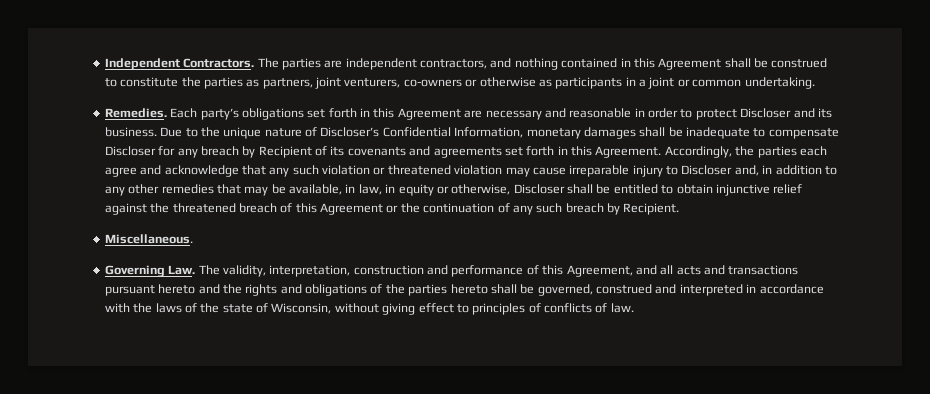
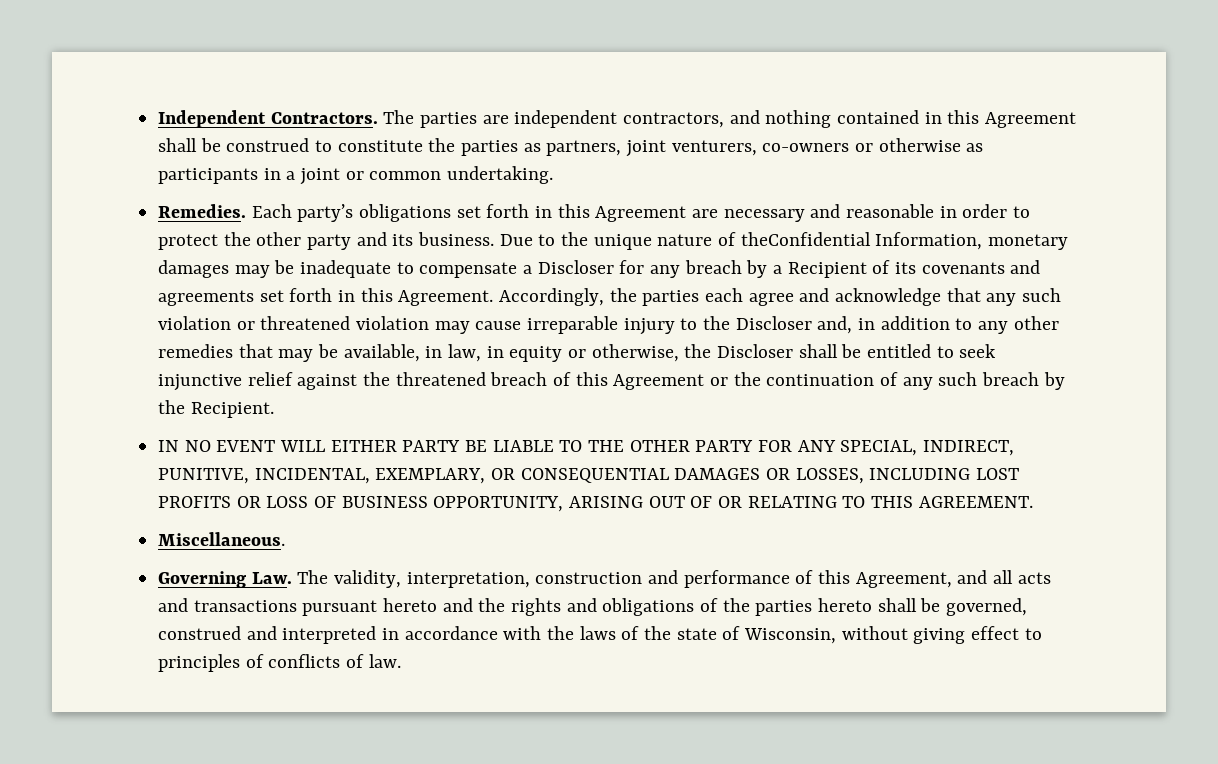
- Each party’s obligations set forth in this Agreement are necessary and reasonable in order to protect Discloser and its business.
+ Each party’s obligations set forth in this Agreement are necessary and reasonable in order to protect the other party and its business.
- Due to the unique nature of Discloser’s Confidential Information, monetary damages shall be inadequate to compensate Discloser for any breach by Recipient of its covenants and agreements set forth in this Agreement.
+ Due to the unique nature of theConfidential Information, monetary damages may be inadequate to compensate a Discloser for any breach by a Recipient of its covenants and agreements set forth in this Agreement.
- Accordingly, the parties each agree and acknowledge that any such violation or threatened violation may cause irreparable injury to Discloser and, in addition to any other remedies that may be available, in law, in equity or otherwise, Discloser shall be entitled to obtain injunctive relief against the threatened breach of this Agreement or the continuation of any such breach by Recipient.
+ Accordingly, the parties each agree and acknowledge that any such violation or threatened violation may cause irreparable injury to the Discloser and, in addition to any other remedies that may be available, in law, in equity or otherwise, the Discloser shall be entitled to seek injunctive relief against the threatened breach of this Agreement or the continuation of any such breach by the Recipient.
+ IN NO EVENT WILL EITHER PARTY BE LIABLE TO THE OTHER PARTY FOR ANY SPECIAL, INDIRECT, PUNITIVE, INCIDENTAL, EXEMPLARY, OR CONSEQUENTIAL DAMAGES OR LOSSES, INCLUDING LOST PROFITS OR LOSS OF BUSINESS OPPORTUNITY, ARISING OUT OF OR RELATING TO THIS AGREEMENT.

